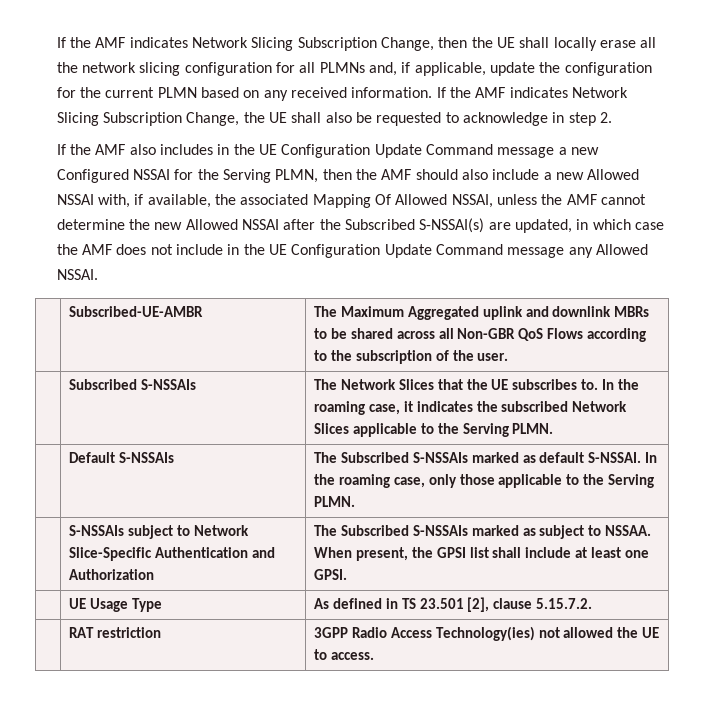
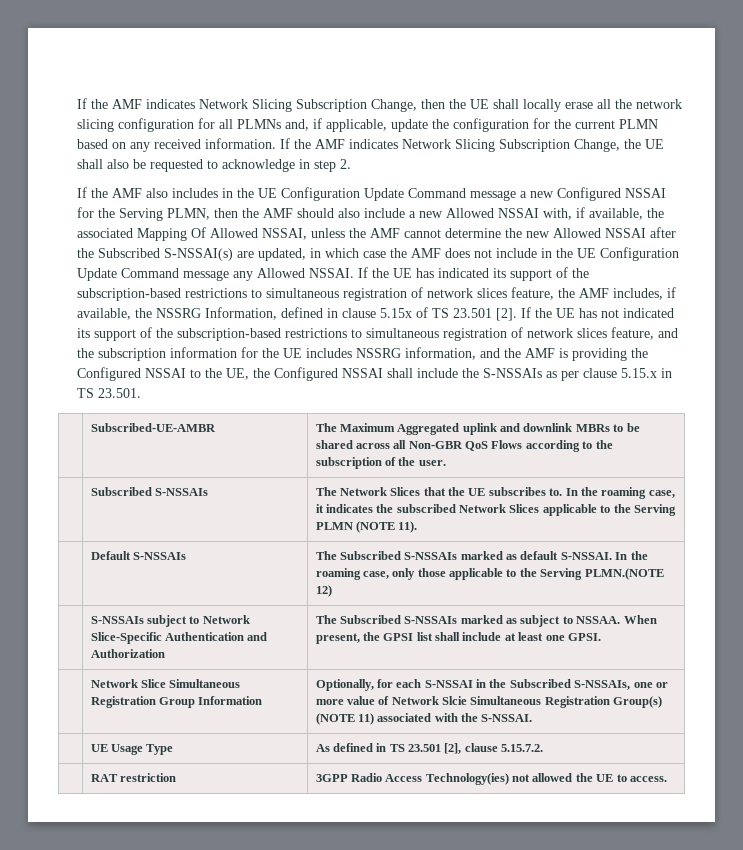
+ If the UE has indicated its support of the subscription-based restrictions to simultaneous registration of network slices feature, the AMF includes, if available, the NSSRG Information, defined in clause 5.15x of TS 23.501 [2]. If the UE has not indicated its support of the subscription-based restrictions to simultaneous registration of network slices feature, and the subscription information for the UE includes NSSRG information, and the AMF is providing the Configured NSSAI to the UE, the Configured NSSAI shall include the S-NSSAIs as per clause 5.15.x in TS 23.501.
- | Subscribed S-NSSAIs | The Network Slices that the UE subscribes to. In the roaming case, it indicates the subscribed Network Slices applicable to the Serving PLMN.
+ | Subscribed S-NSSAIs | The Network Slices that the UE subscribes to. In the roaming case, it indicates the subscribed Network Slices applicable to the Serving PLMN (NOTE 11).
- | Default S-NSSAIs | The Subscribed S-NSSAIs marked as default S-NSSAI. In the roaming case, only those applicable to the Serving PLMN.
+ | Default S-NSSAIs | The Subscribed S-NSSAIs marked as default S-NSSAI. In the roaming case, only those applicable to the Serving PLMN.(NOTE 12)
+ | Network Slice Simultaneous Registration Group Information | Optionally, for each S-NSSAI in the Subscribed S-NSSAIs, one or more value of Network Slcie Simultaneous Registration Group(s) (NOTE 11) associated with the S-NSSAI.

